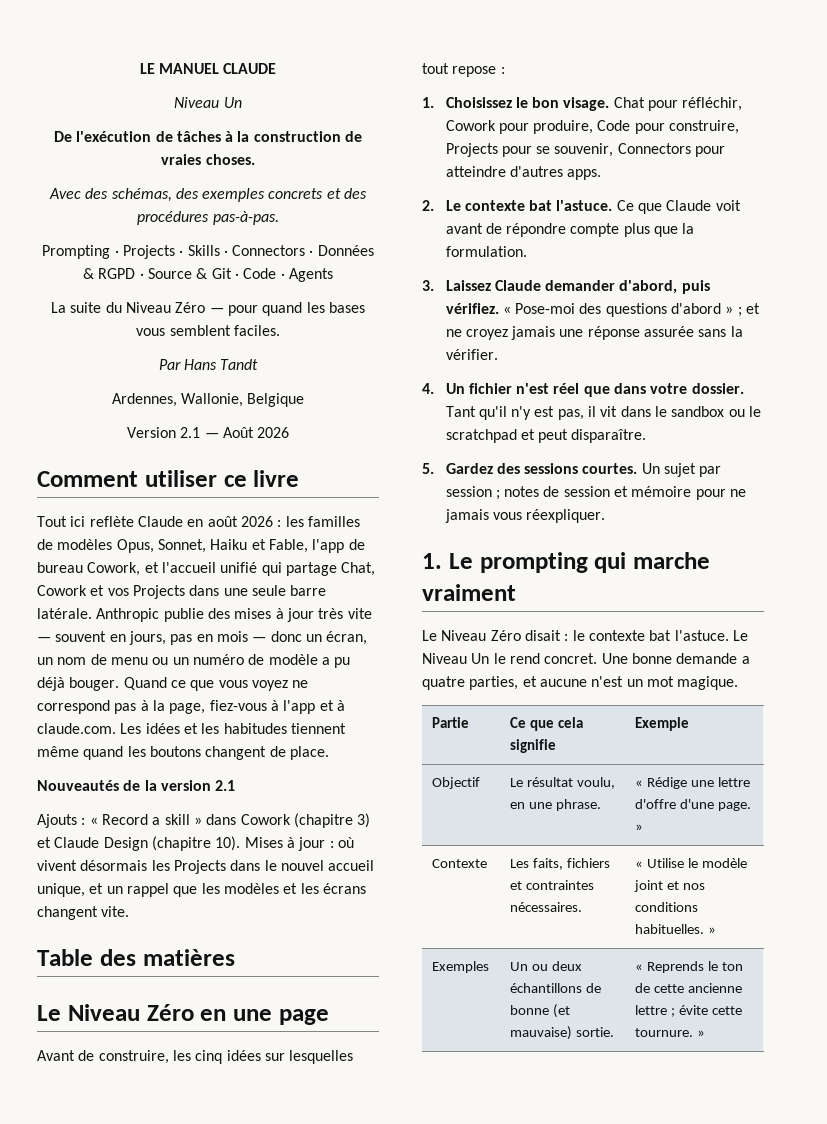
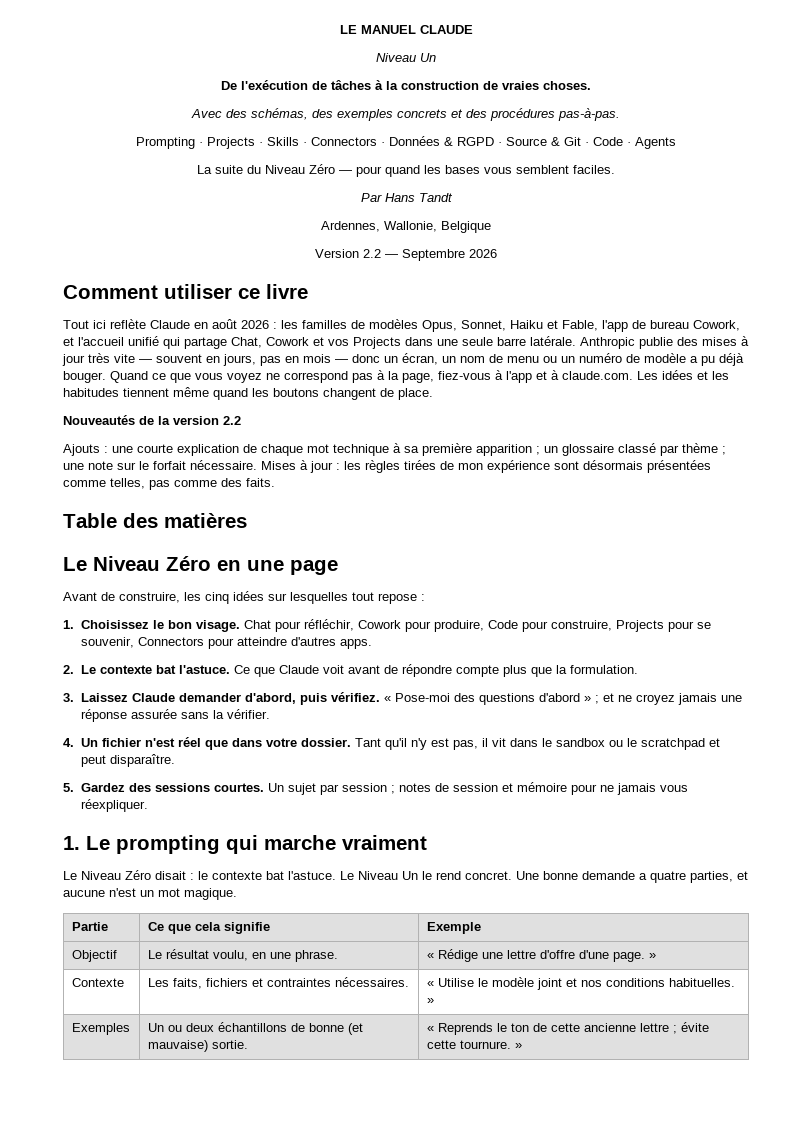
- Version 2.1 — Août 2026
+ Version 2.2 — Septembre 2026
- Nouveautés de la version 2.1
+ Nouveautés de la version 2.2
- Ajouts : « Record a skill » dans Cowork (chapitre 3) et Claude Design (chapitre 10). Mises à jour : où vivent désormais les Projects dans le nouvel accueil unique, et un rappel que les modèles et les écrans changent vite.
+ Ajouts : une courte explication de chaque mot technique à sa première apparition ; un glossaire classé par thème ; une note sur le forfait nécessaire. Mises à jour : les règles tirées de mon expérience sont désormais présentées comme telles, pas comme des faits.

